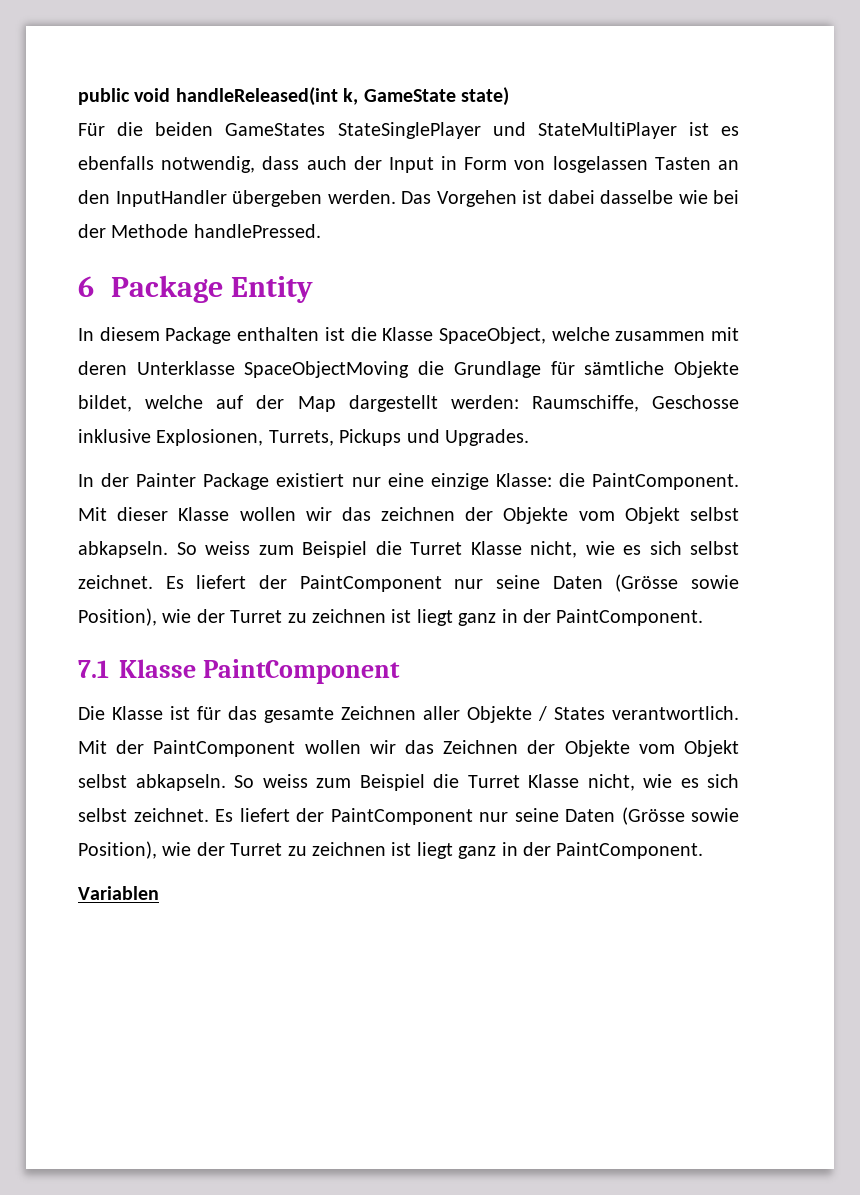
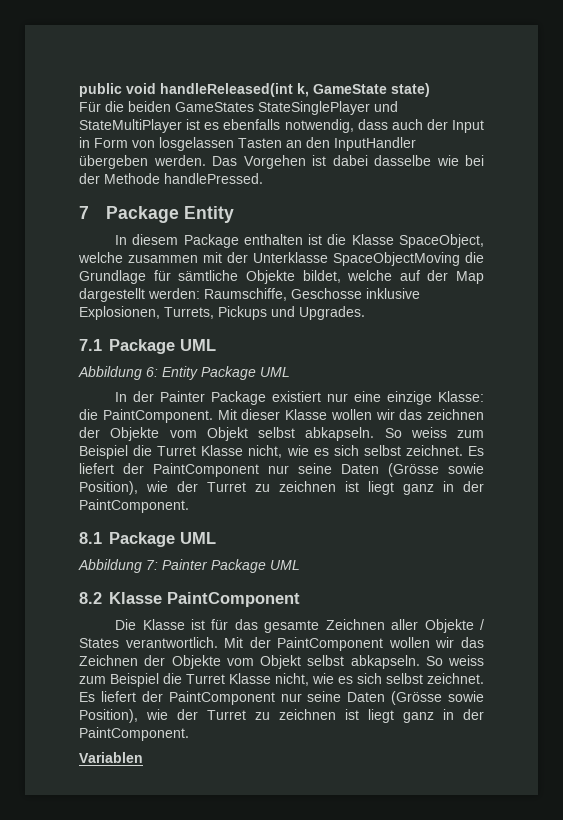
- 6 Package Entity
+ 7 Package Entity
- In diesem Package enthalten ist die Klasse SpaceObject, welche zusammen mit deren Unterklasse SpaceObjectMoving die Grundlage für sämtliche Objekte bildet, welche auf der Map dargestellt werden: Raumschiffe, Geschosse inklusive Explosionen, Turrets, Pickups und Upgrades.
+ In diesem Package enthalten ist die Klasse SpaceObject, welche zusammen mit der Unterklasse SpaceObjectMoving die Grundlage für sämtliche Objekte bildet, welche auf der Map dargestellt werden: Raumschiffe, Geschosse inklusive Explosionen, Turrets, Pickups und Upgrades.
+ 7.1 Package UML
+ Abbildung 6: Entity Package UML
- 7.1 Klasse PaintComponent
+ 8.1 Package UML
+ Abbildung 7: Painter Package UML
+ 8.2 Klasse PaintComponent

